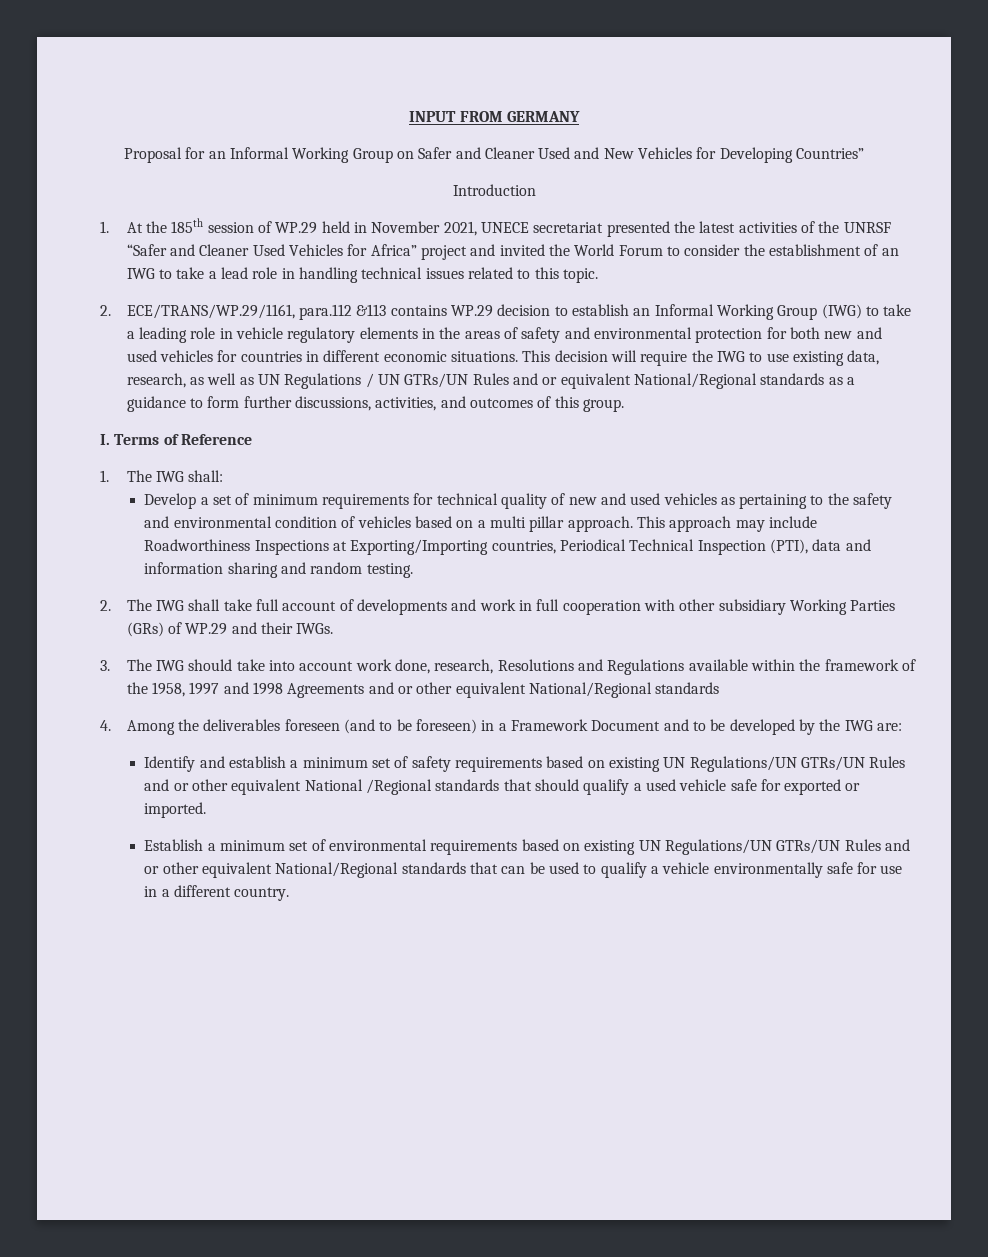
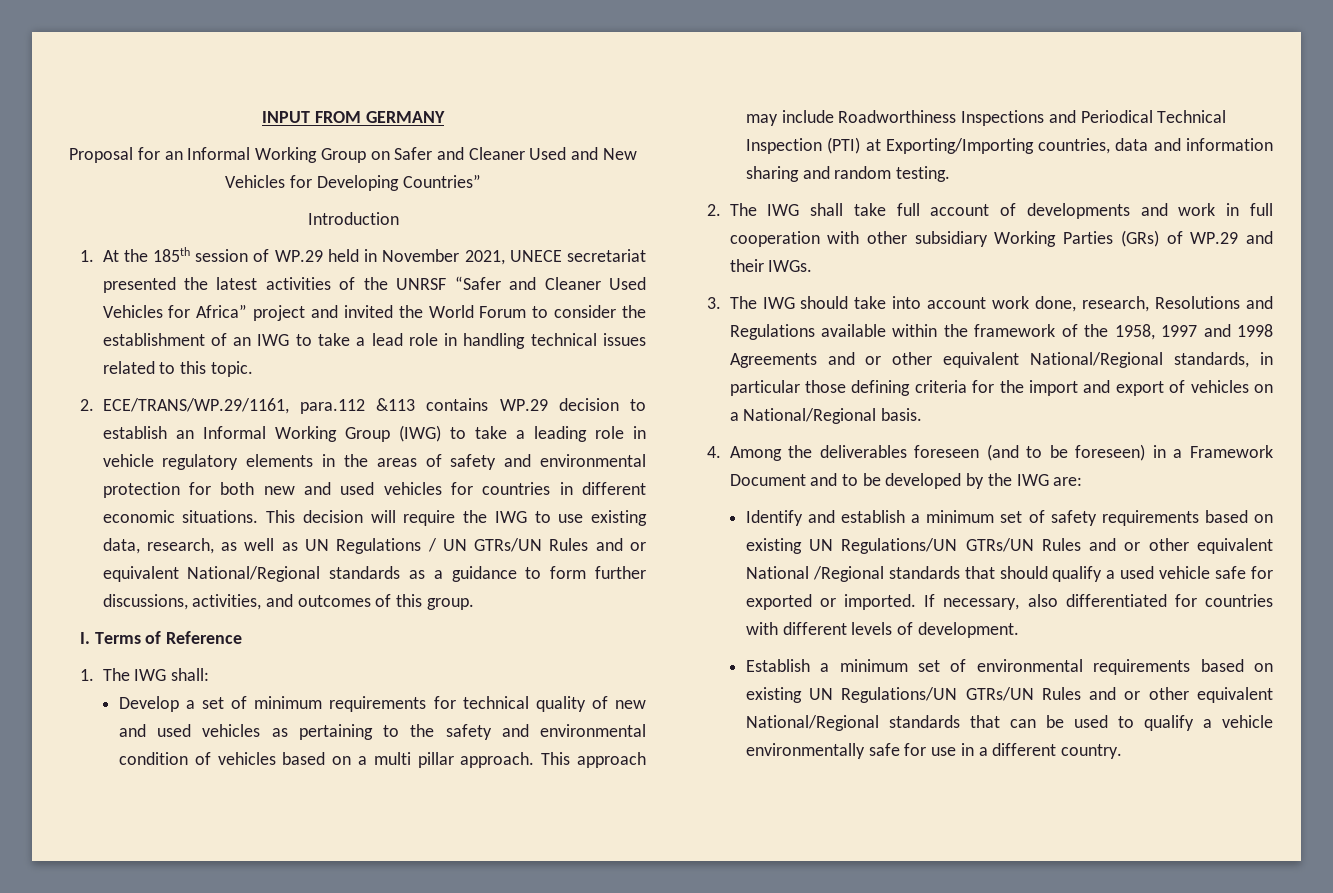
- This approach may include Roadworthiness Inspections at Exporting/Importing countries, Periodical Technical Inspection (PTI), data and information sharing and random testing.
+ This approach may include Roadworthiness Inspections and Periodical Technical Inspection (PTI) at Exporting/Importing countries, data and information sharing and random testing.
- 3. The IWG should take into account work done, research, Resolutions and Regulations available within the framework of the 1958, 1997 and 1998 Agreements and or other equivalent National/Regional standards
+ 3. The IWG should take into account work done, research, Resolutions and Regulations available within the framework of the 1958, 1997 and 1998 Agreements and or other equivalent National/Regional standards, in particular those defining criteria for the import and export of vehicles on a National/Regional basis.
+ If necessary, also differentiated for countries with different levels of development.

